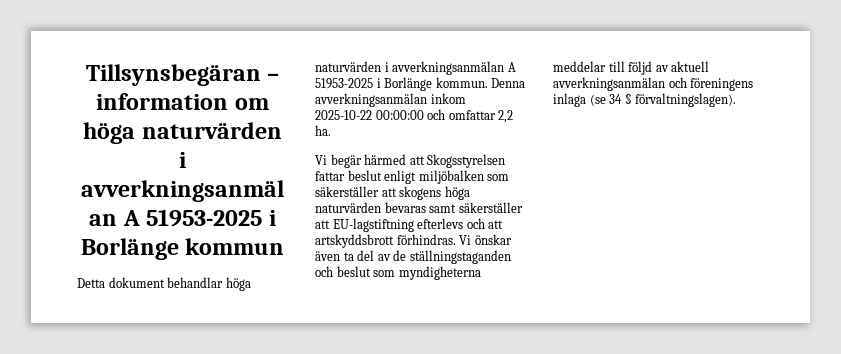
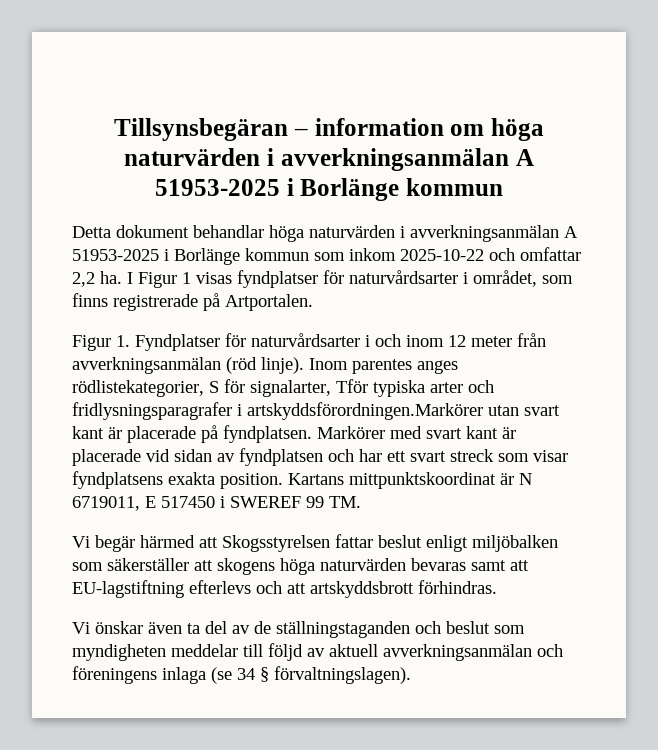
- Detta dokument behandlar höga naturvärden i avverkningsanmälan A 51953-2025 i Borlänge kommun. Denna avverkningsanmälan inkom 2025-10-22 00:00:00 och omfattar 2,2 ha.
+ Detta dokument behandlar höga naturvärden i avverkningsanmälan A 51953-2025 i Borlänge kommun som inkom 2025-10-22 och omfattar 2,2 ha. I Figur 1 visas fyndplatser för naturvårdsarter i området, som finns registrerade på Artportalen.
+ Figur 1. Fyndplatser för naturvårdsarter i och inom 12 meter från avverkningsanmälan (röd linje). Inom parentes anges rödlistekategorier, S för signalarter, Tför typiska arter och fridlysningsparagrafer i artskyddsförordningen.Markörer utan svart kant är placerade på fyndplatsen. Markörer med svart kant är placerade vid sidan av fyndplatsen och har ett svart streck som visar fyndplatsens exakta position. Kartans mittpunktskoordinat är N 6719011, E 517450 i SWEREF 99 TM.
- Vi begär härmed att Skogsstyrelsen fattar beslut enligt miljöbalken som säkerställer att skogens höga naturvärden bevaras samt säkerställer att EU-lagstiftning efterlevs och att artskyddsbrott förhindras. Vi önskar även ta del av de ställningstaganden och beslut som myndigheterna meddelar till följd av aktuell avverkningsanmälan och föreningens inlaga (se 34 § förvaltningslagen).
+ Vi begär härmed att Skogsstyrelsen fattar beslut enligt miljöbalken som säkerställer att skogens höga naturvärden bevaras samt att EU-lagstiftning efterlevs och att artskyddsbrott förhindras.
+ Vi önskar även ta del av de ställningstaganden och beslut som myndigheten meddelar till följd av aktuell avverkningsanmälan och föreningens inlaga (se 34 § förvaltningslagen).

